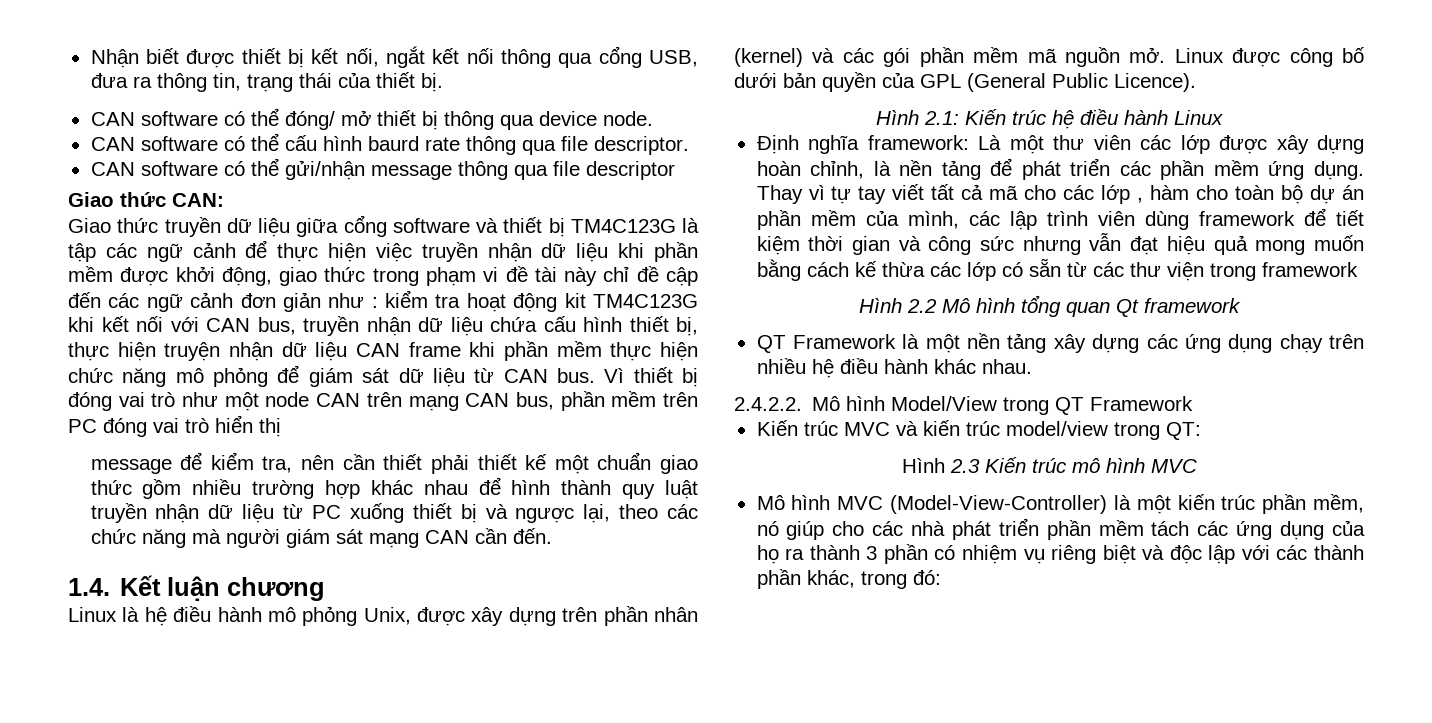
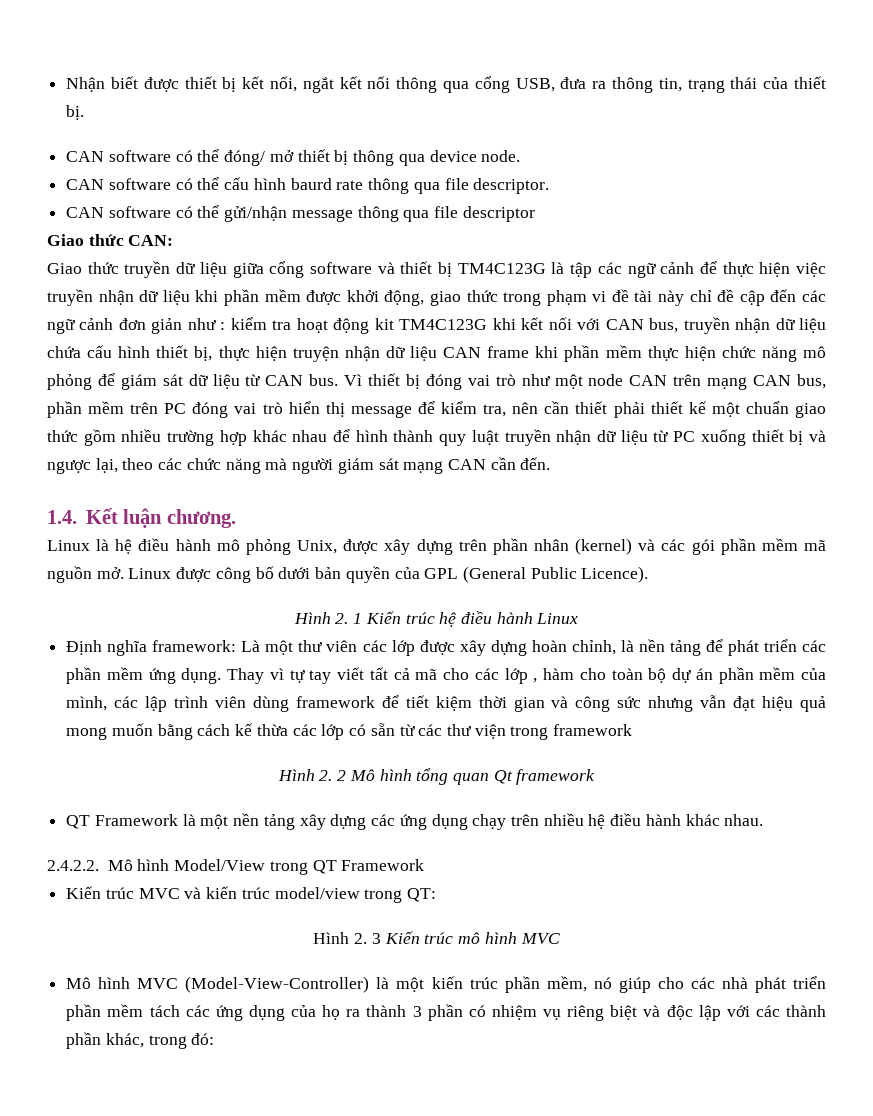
- Vì thiết bị đóng vai trò như một node CAN trên mạng CAN bus, phần mềm trên PC đóng vai trò hiển thị
- message để kiểm tra, nên cần thiết phải thiết kế một chuẩn giao thức gồm nhiều trường hợp khác nhau để hình thành quy luật truyền nhận dữ liệu từ PC xuống thiết bị và ngược lại, theo các chức năng mà người giám sát mạng CAN cần đến.
+ Vì thiết bị đóng vai trò như một node CAN trên mạng CAN bus, phần mềm trên PC đóng vai trò hiển thị message để kiểm tra, nên cần thiết phải thiết kế một chuẩn giao thức gồm nhiều trường hợp khác nhau để hình thành quy luật truyền nhận dữ liệu từ PC xuống thiết bị và ngược lại, theo các chức năng mà người giám sát mạng CAN cần đến.
- 1.4. Kết luận chương
+ 1.4. Kết luận chương.
- Hình 2.1: Kiến trúc hệ điều hành Linux
+ Hình 2. 1 Kiến trúc hệ điều hành Linux
- Hình 2.2 Mô hình tổng quan Qt framework
+ Hình 2. 2 Mô hình tổng quan Qt framework
- Hình 2.3 Kiến trúc mô hình MVC
+ Hình 2. 3 Kiến trúc mô hình MVC

